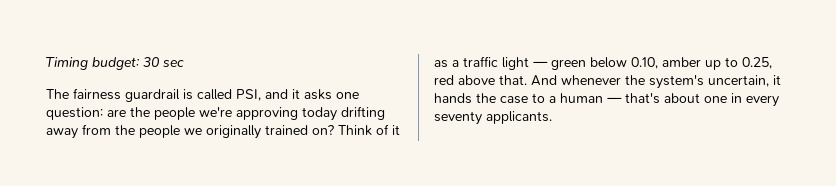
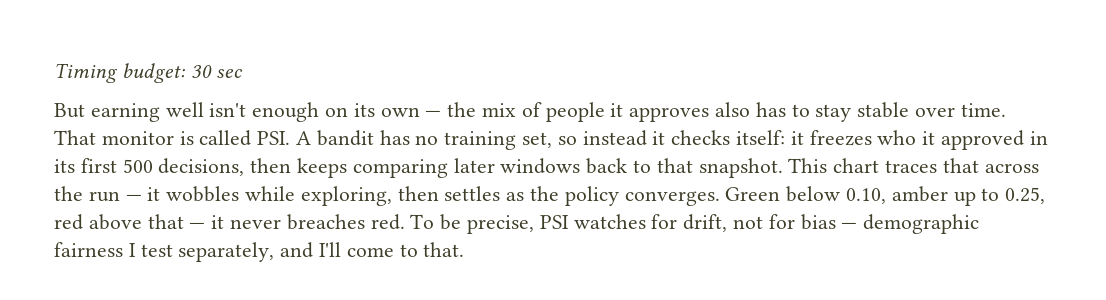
- The fairness guardrail is called PSI, and it asks one question: are the people we're approving today drifting away from the people we originally trained on? Think of it as a traffic light — green below 0.10, amber up to 0.25, red above that. And whenever the system's uncertain, it hands the case to a human — that's about one in every seventy applicants.
+ But earning well isn't enough on its own — the mix of people it approves also has to stay stable over time. That monitor is called PSI. A bandit has no training set, so instead it checks itself: it freezes who it approved in its first 500 decisions, then keeps comparing later windows back to that snapshot. This chart traces that across the run — it wobbles while exploring, then settles as the policy converges. Green below 0.10, amber up to 0.25, red above that — it never breaches red. To be precise, PSI watches for drift, not for bias — demographic fairness I test separately, and I'll come to that.

